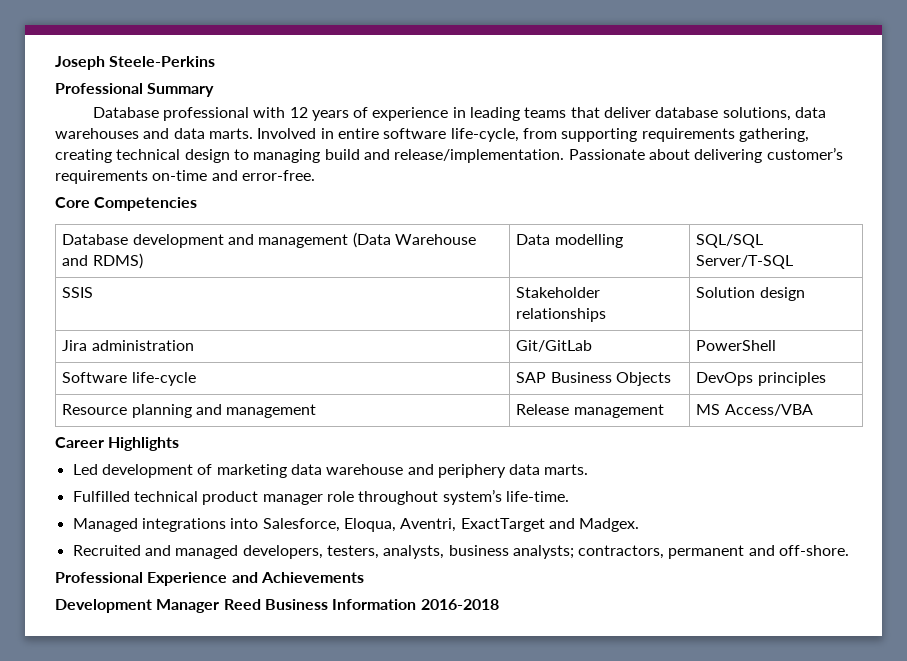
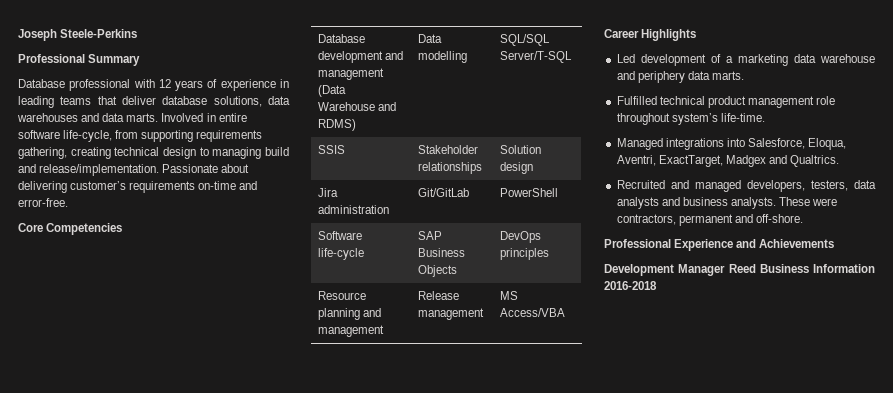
- Led development of marketing data warehouse and periphery data marts.
+ Led development of a marketing data warehouse and periphery data marts.
- Fulfilled technical product manager role throughout system’s life-time.
+ Fulfilled technical product management role throughout system’s life-time.
- Managed integrations into Salesforce, Eloqua, Aventri, ExactTarget and Madgex.
+ Managed integrations into Salesforce, Eloqua, Aventri, ExactTarget, Madgex and Qualtrics.
- Recruited and managed developers, testers, analysts, business analysts; contractors, permanent and off-shore.
+ Recruited and managed developers, testers, data analysts and business analysts. These were contractors, permanent and off-shore.

